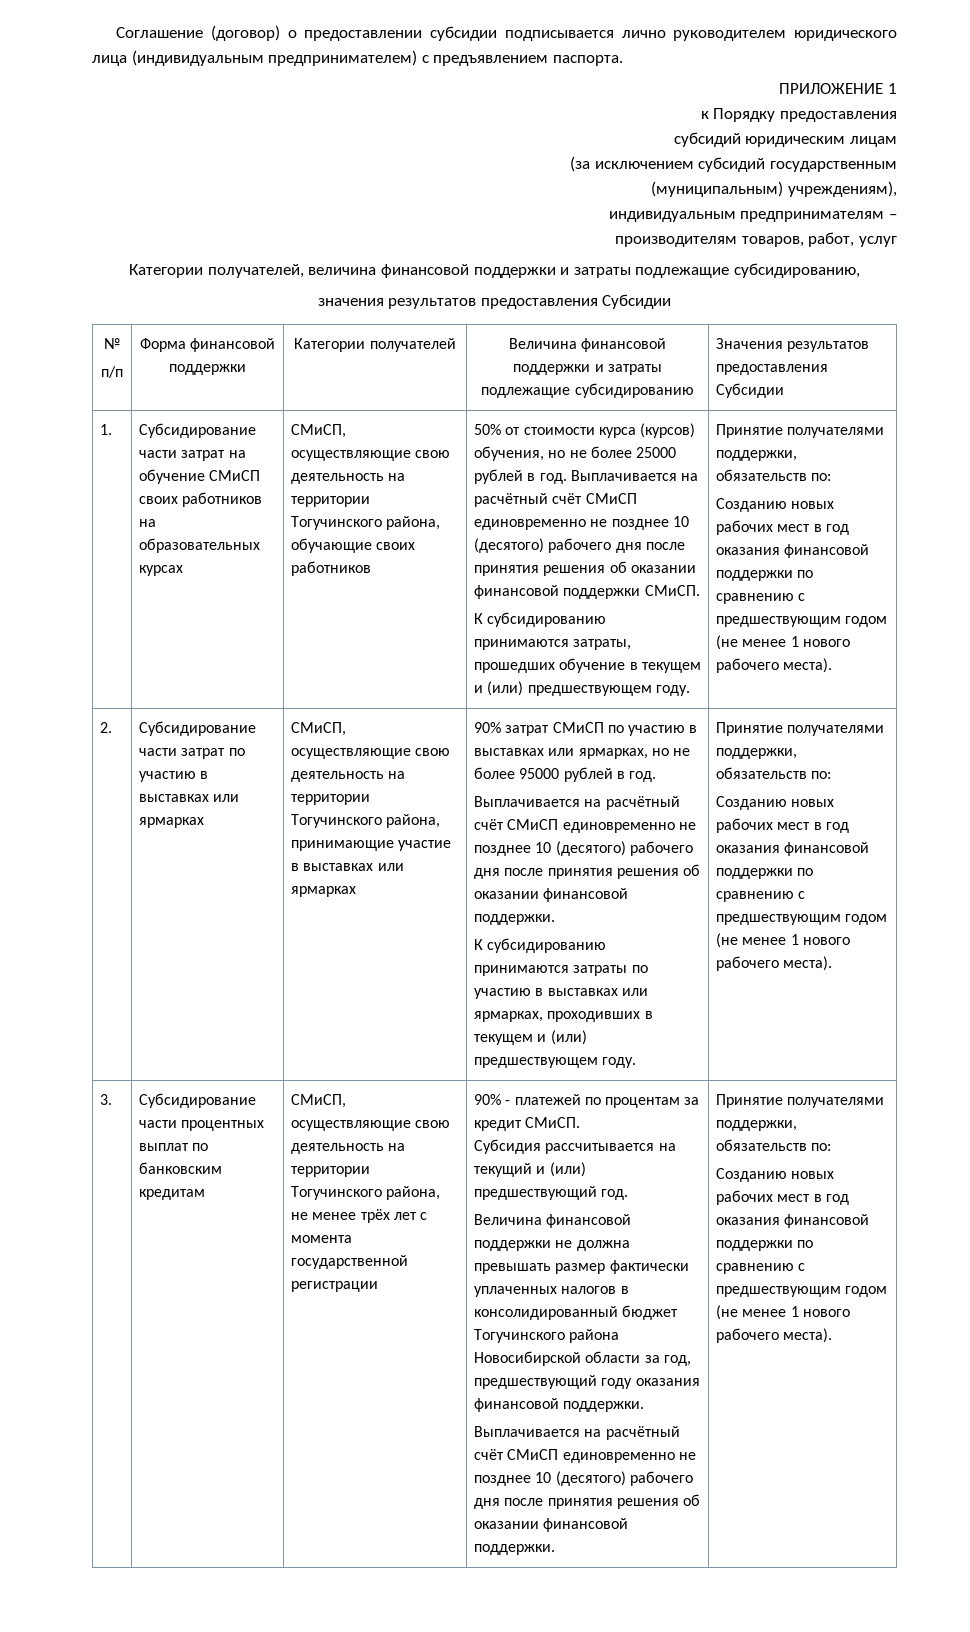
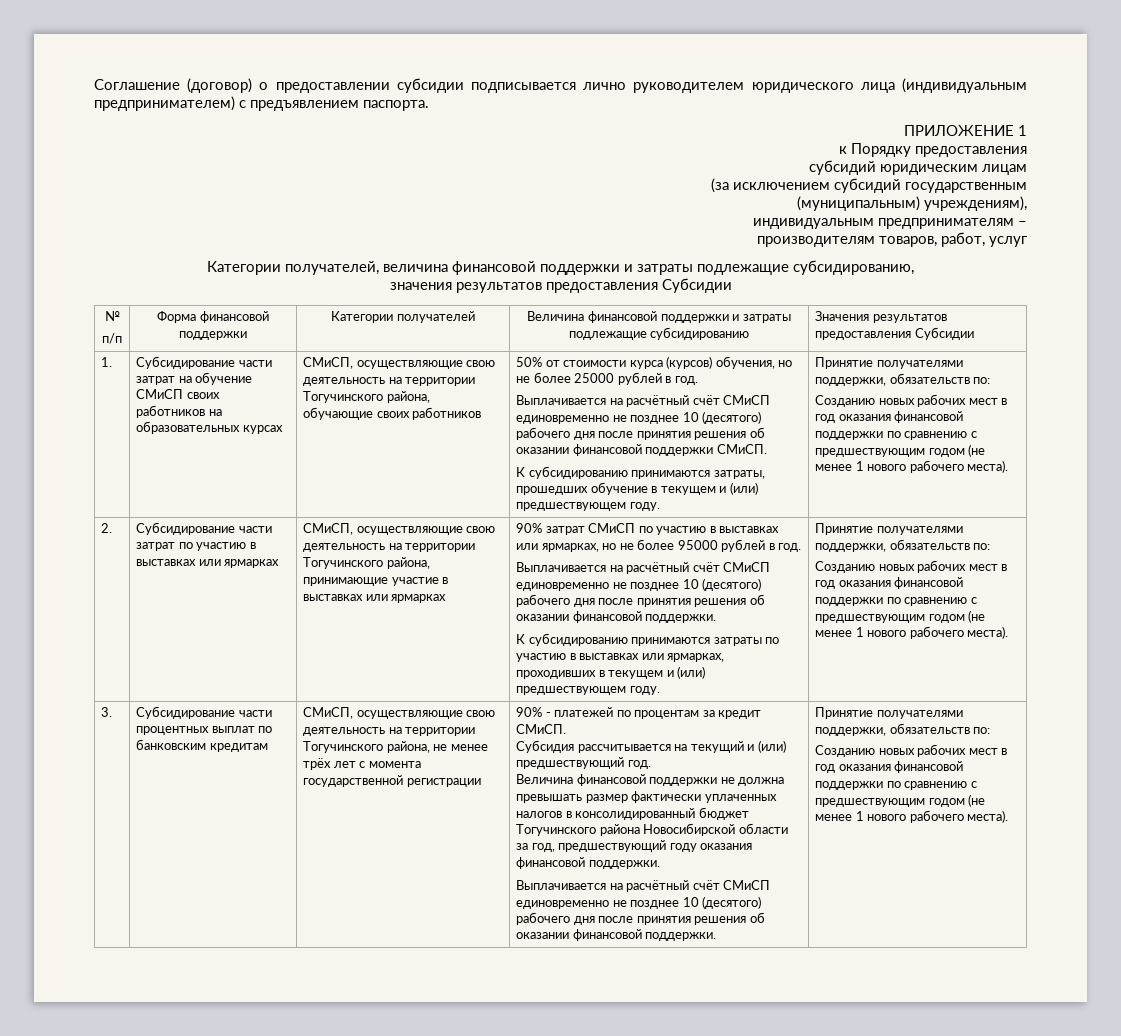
- 50% от стоимости курса (курсов) обучения, но не более 25000 рублей в год. Выплачивается на расчётный счёт СМиСП единовременно не позднее 10 (десятого) рабочего дня после принятия решения об оказании финансовой поддержки СМиСП.
+ 50% от стоимости курса (курсов) обучения, но не более 25000 рублей в год.
+ Выплачивается на расчётный счёт СМиСП единовременно не позднее 10 (десятого) рабочего дня после принятия решения об оказании финансовой поддержки СМиСП.

